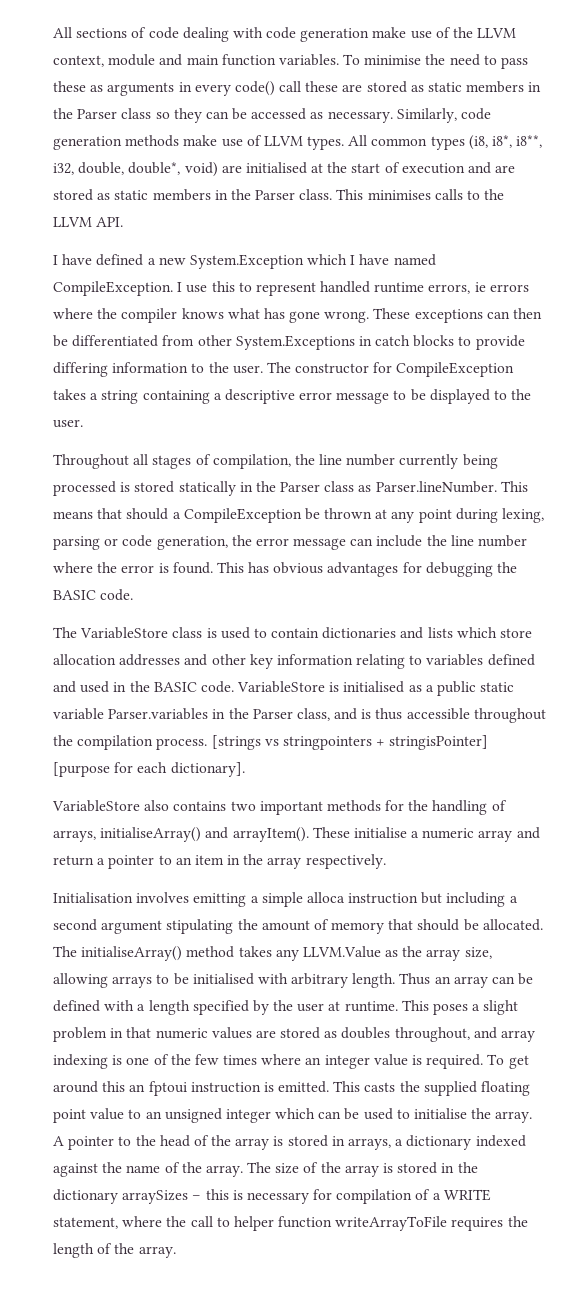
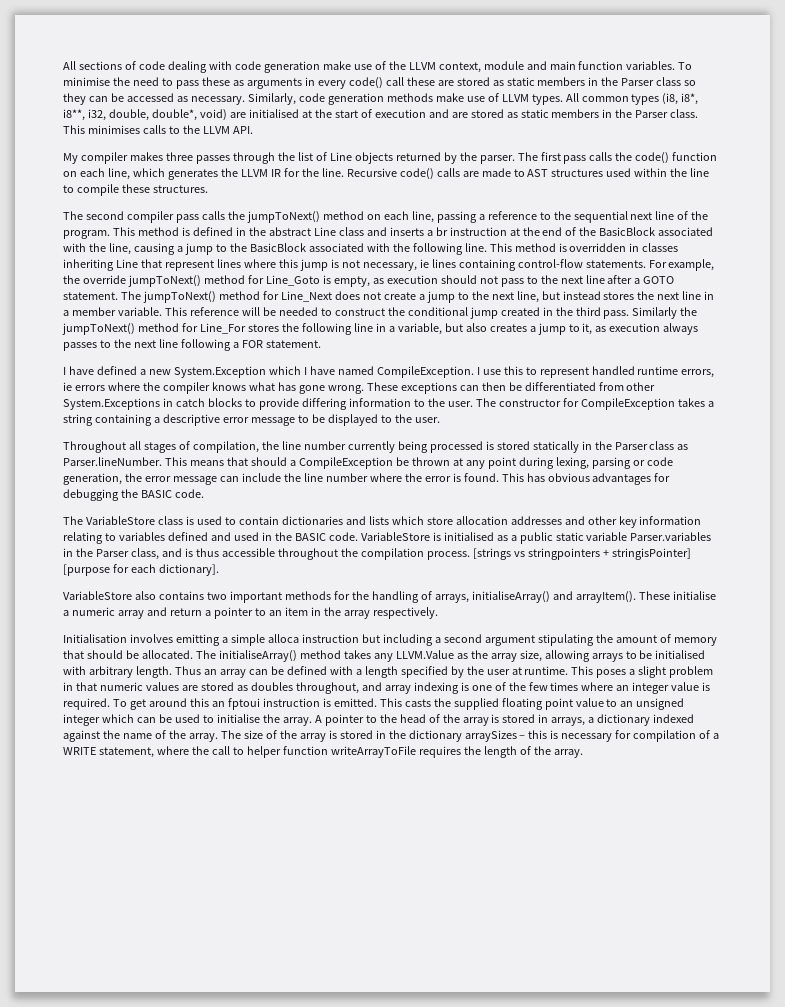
+ My compiler makes three passes through the list of Line objects returned by the parser. The first pass calls the code() function on each line, which generates the LLVM IR for the line. Recursive code() calls are made to AST structures used within the line to compile these structures.
+ The second compiler pass calls the jumpToNext() method on each line, passing a reference to the sequential next line of the program. This method is defined in the abstract Line class and inserts a br instruction at the end of the BasicBlock associated with the line, causing a jump to the BasicBlock associated with the following line. This method is overridden in classes inheriting Line that represent lines where this jump is not necessary, ie lines containing control-flow statements. For example, the override jumpToNext() method for Line_Goto is empty, as execution should not pass to the next line after a GOTO statement. The jumpToNext() method for Line_Next does not create a jump to the next line, but instead stores the next line in a member variable. This reference will be needed to construct the conditional jump created in the third pass. Similarly the jumpToNext() method for Line_For stores the following line in a variable, but also creates a jump to it, as execution always passes to the next line following a FOR statement.

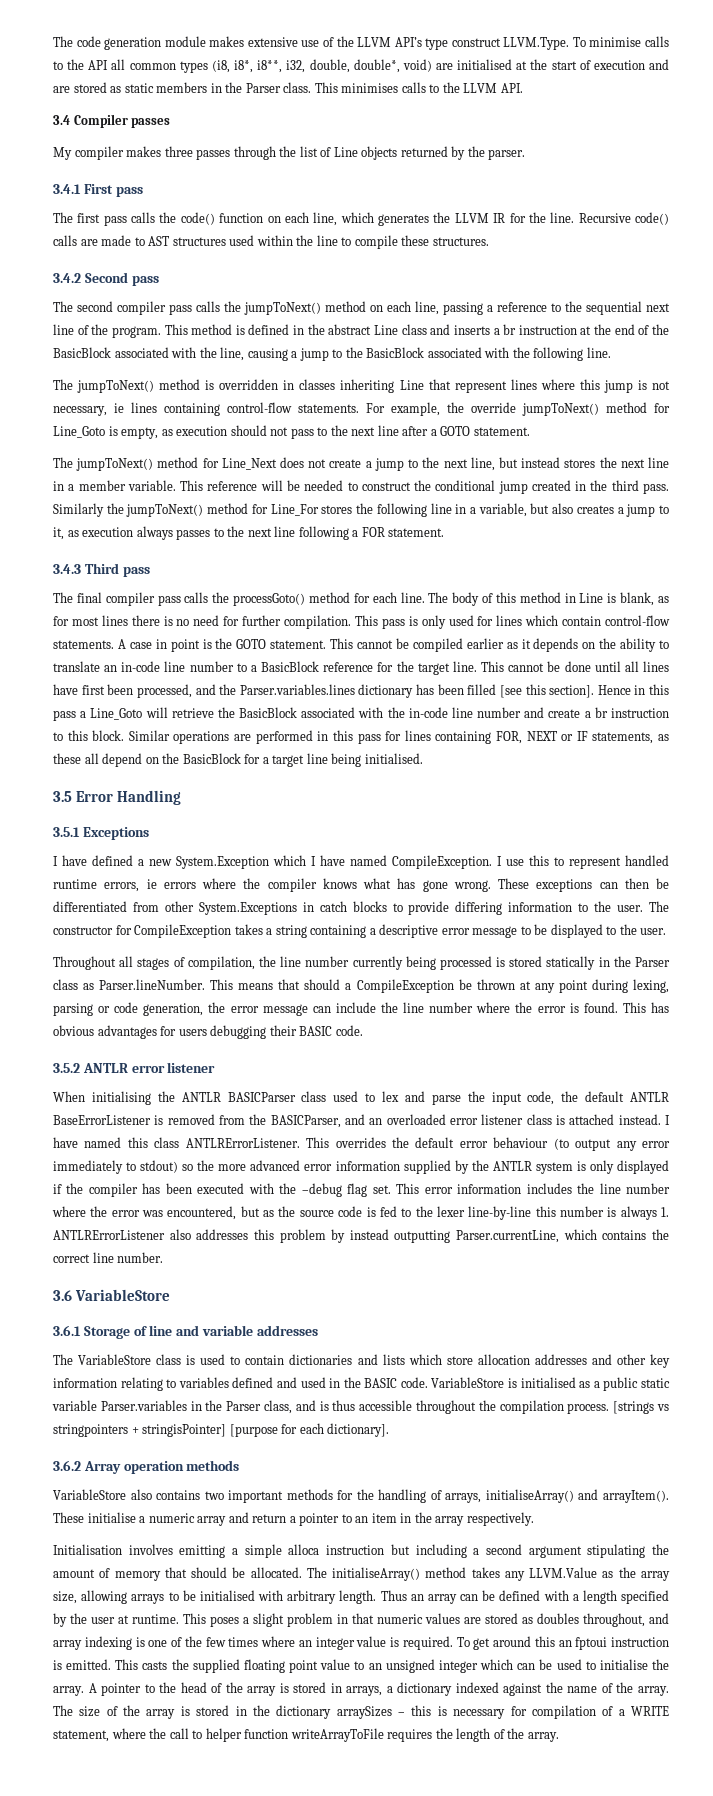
- All sections of code dealing with code generation make use of the LLVM context, module and main function variables. To minimise the need to pass these as arguments in every code() call these are stored as static members in the Parser class so they can be accessed as necessary. Similarly, code generation methods make use of LLVM types. All common types (i8, i8*, i8**, i32, double, double*, void) are initialised at the start of execution and are stored as static members in the Parser class.
+ The code generation module makes extensive use of the LLVM API’s type construct LLVM.Type. To minimise calls to the API all common types (i8, i8*, i8**, i32, double, double*, void) are initialised at the start of execution and are stored as static members in the Parser class.
+ 3.4 Compiler passes
- My compiler makes three passes through the list of Line objects returned by the parser. The first pass calls the code() function on each line, which generates the LLVM IR for the line.
+ My compiler makes three passes through the list of Line objects returned by the parser.
+ 3.4.1 First pass
+ The first pass calls the code() function on each line, which generates the LLVM IR for the line.
+ 3.4.2 Second pass
- This method is defined in the abstract Line class and inserts a br instruction at the end of the BasicBlock associated with the line, causing a jump to the BasicBlock associated with the following line. This method is overridden in classes inheriting Line that represent lines where this jump is not necessary, ie lines containing control-flow statements.
+ This method is defined in the abstract Line class and inserts a br instruction at the end of the BasicBlock associated with the line, causing a jump to the BasicBlock associated with the following line.
+ The jumpToNext() method is overridden in classes inheriting Line that represent lines where this jump is not necessary, ie lines containing control-flow statements.
- For example, the override jumpToNext() method for Line_Goto is empty, as execution should not pass to the next line after a GOTO statement. The jumpToNext() method for Line_Next does not create a jump to the next line, but instead stores the next line in a member variable.
+ For example, the override jumpToNext() method for Line_Goto is empty, as execution should not pass to the next line after a GOTO statement.
+ The jumpToNext() method for Line_Next does not create a jump to the next line, but instead stores the next line in a member variable.
+ 3.4.3 Third pass
+ The final compiler pass calls the processGoto() method for each line. The body of this method in Line is blank, as for most lines there is no need for further compilation. This pass is only used for lines which contain control-flow statements. A case in point is the GOTO statement. This cannot be compiled earlier as it depends on the ability to translate an in-code line number to a BasicBlock reference for the target line. This cannot be done until all lines have first been processed, and the Parser.variables.lines dictionary has been filled [see this section]. Hence in this pass a Line_Goto will retrieve the BasicBlock associated with the in-code line number and create a br instruction to this block. Similar operations are performed in this pass for lines containing FOR, NEXT or IF statements, as these all depend on the BasicBlock for a target line being initialised.
+ 3.5 Error Handling
+ 3.5.1 Exceptions
- This has obvious advantages for debugging the BASIC code.
+ This has obvious advantages for users debugging their BASIC code.
+ 3.5.2 ANTLR error listener
+ When initialising the ANTLR BASICParser class used to lex and parse the input code, the default ANTLR BaseErrorListener is removed from the BASICParser, and an overloaded error listener class is attached instead. I have named this class ANTLRErrorListener. This overrides the default error behaviour (to output any error immediately to stdout) so the more advanced error information supplied by the ANTLR system is only displayed if the compiler has been executed with the –debug flag set. This error information includes the line number where the error was encountered, but as the source code is fed to the lexer line-by-line this number is always 1. ANTLRErrorListener also addresses this problem by instead outputting Parser.currentLine, which contains the correct line number.
+ 3.6 VariableStore
+ 3.6.1 Storage of line and variable addresses
+ 3.6.2 Array operation methods

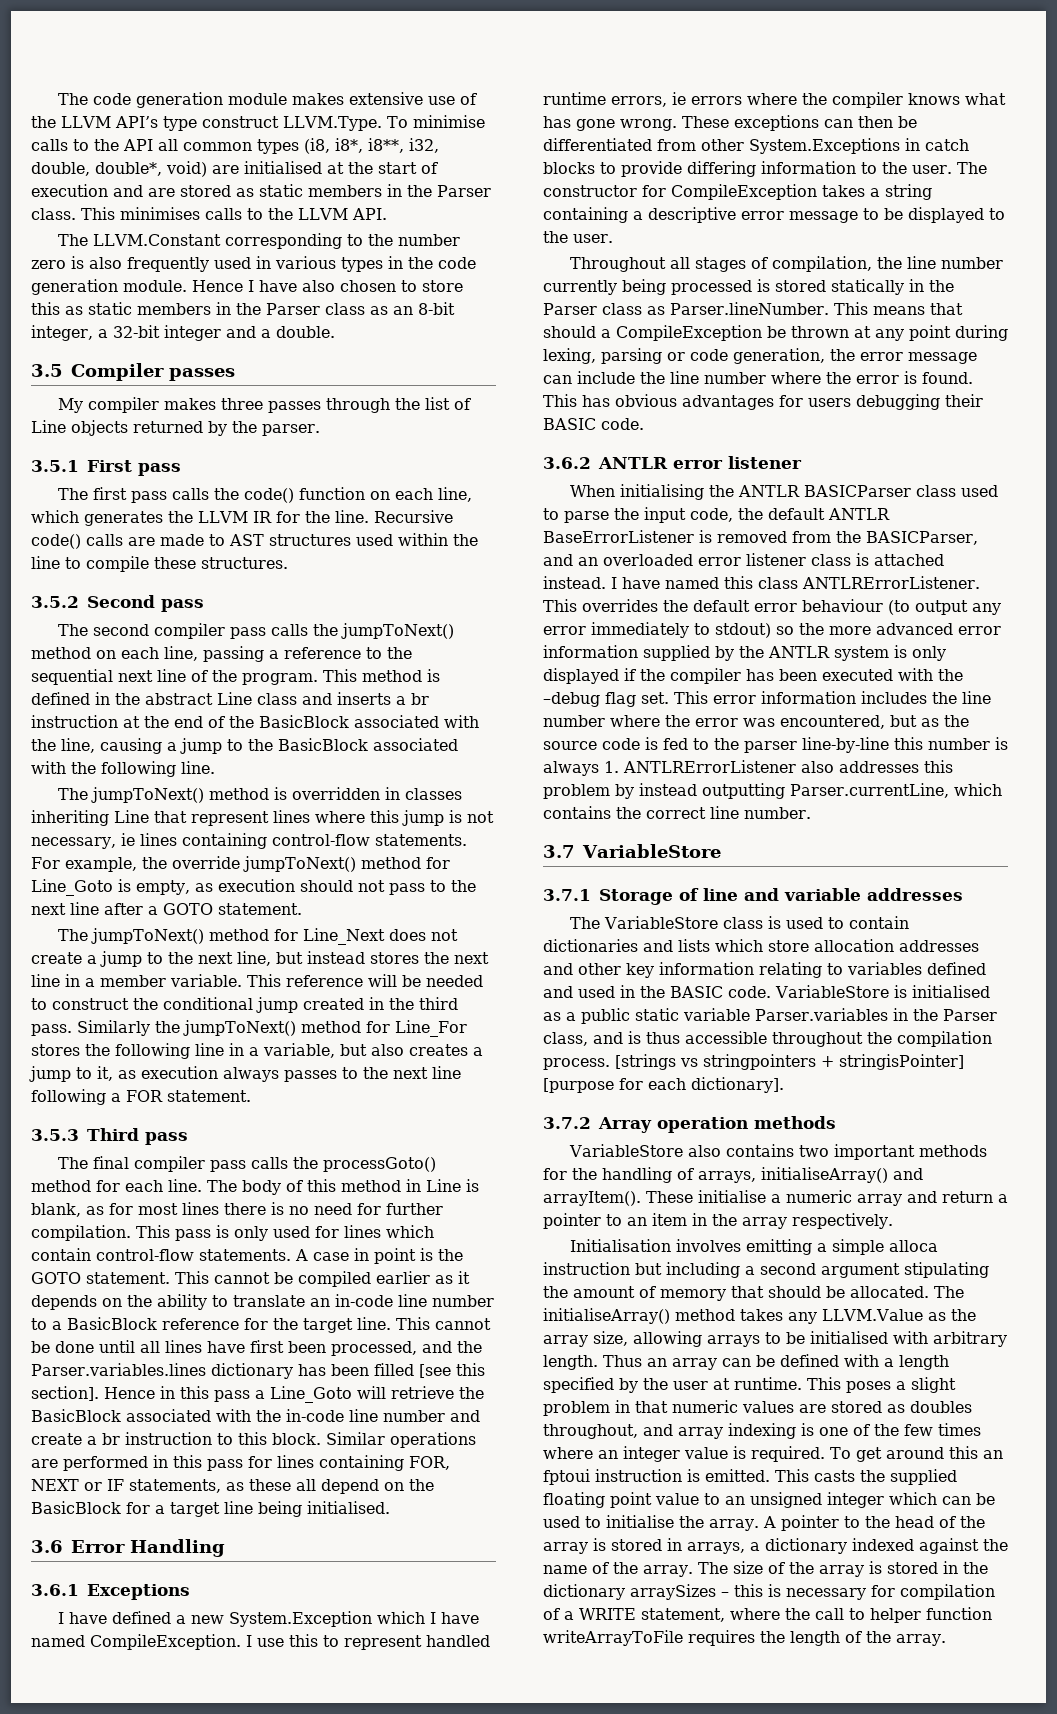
- 3.4 Compiler passes
+ The LLVM.Constant corresponding to the number zero is also frequently used in various types in the code generation module. Hence I have also chosen to store this as static members in the Parser class as an 8-bit integer, a 32-bit integer and a double.
+ 3.5 Compiler passes
- 3.4.1 First pass
+ 3.5.1 First pass
- 3.4.2 Second pass
+ 3.5.2 Second pass
- 3.4.3 Third pass
+ 3.5.3 Third pass
- 3.5 Error Handling
+ 3.6 Error Handling
- 3.5.1 Exceptions
+ 3.6.1 Exceptions
- 3.5.2 ANTLR error listener
+ 3.6.2 ANTLR error listener
- When initialising the ANTLR BASICParser class used to lex and parse the input code, the default ANTLR BaseErrorListener is removed from the BASICParser, and an overloaded error listener class is attached instead.
+ When initialising the ANTLR BASICParser class used to parse the input code, the default ANTLR BaseErrorListener is removed from the BASICParser, and an overloaded error listener class is attached instead.
- This error information includes the line number where the error was encountered, but as the source code is fed to the lexer line-by-line this number is always 1. ANTLRErrorListener also addresses this problem by instead outputting Parser.currentLine, which contains the correct line number.
+ This error information includes the line number where the error was encountered, but as the source code is fed to the parser line-by-line this number is always 1. ANTLRErrorListener also addresses this problem by instead outputting Parser.currentLine, which contains the correct line number.
- 3.6 VariableStore
+ 3.7 VariableStore
- 3.6.1 Storage of line and variable addresses
+ 3.7.1 Storage of line and variable addresses
- 3.6.2 Array operation methods
+ 3.7.2 Array operation methods

